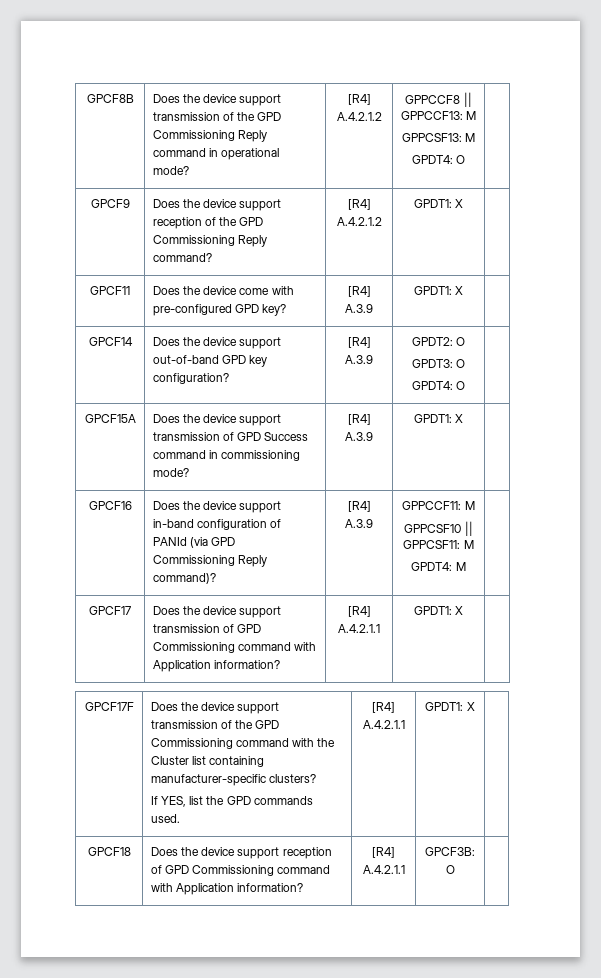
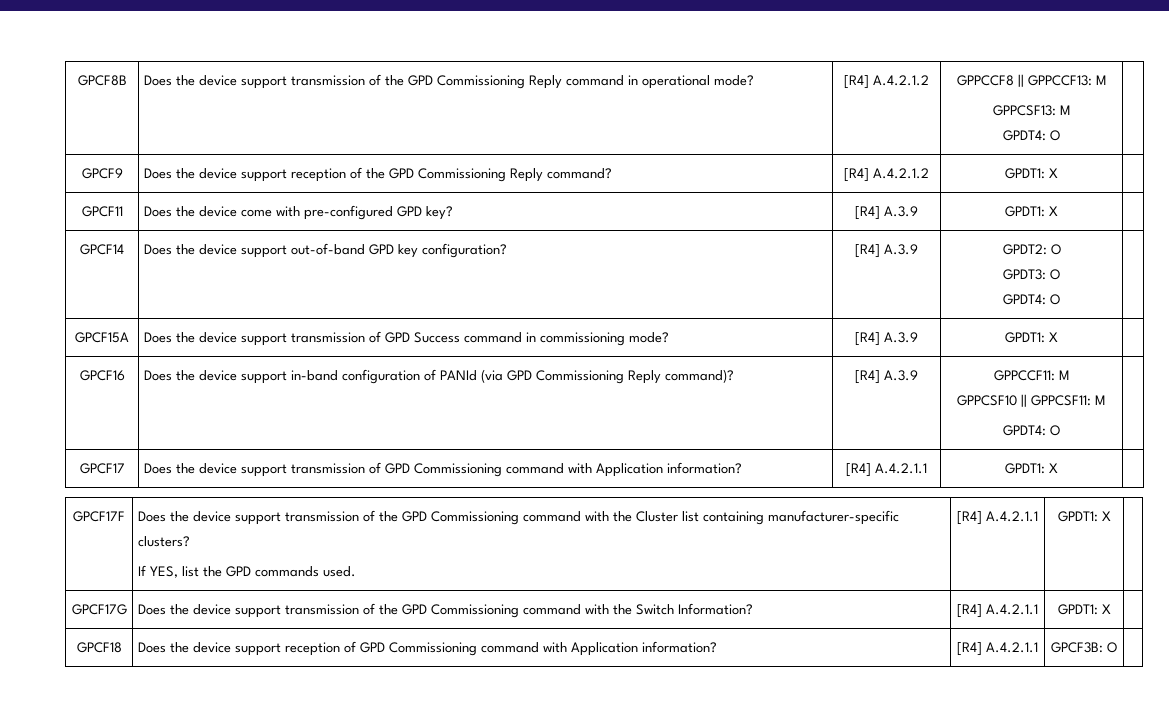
  GPCF16 | Does the device support in-band configuration of PANId (via GPD Commissioning Reply command)? | [R4] A.3.9 | GPPCCF11: M
  GPPCSF10 || GPPCSF11: M
- GPDT4: M |
+ GPDT4: O |
+ GPCF17G | Does the device support transmission of the GPD Commissioning command with the Switch Information? | [R4] A.4.2.1.1 | GPDT1: X |

